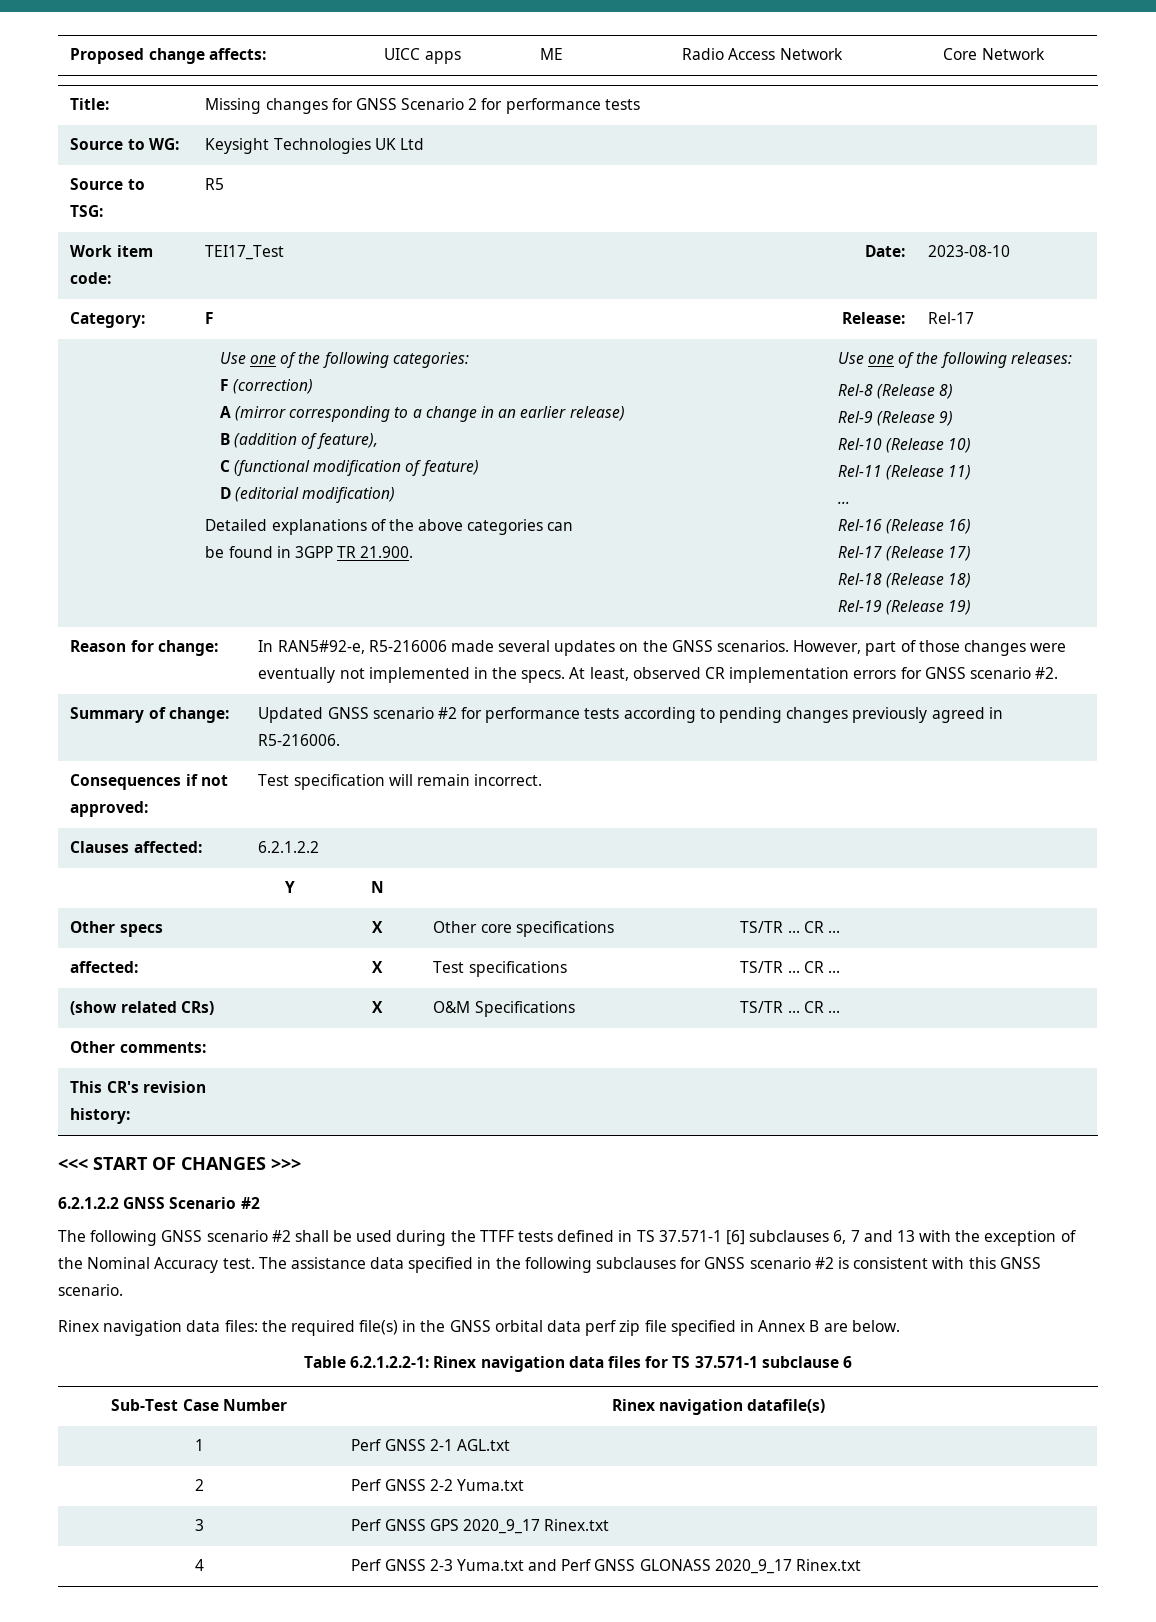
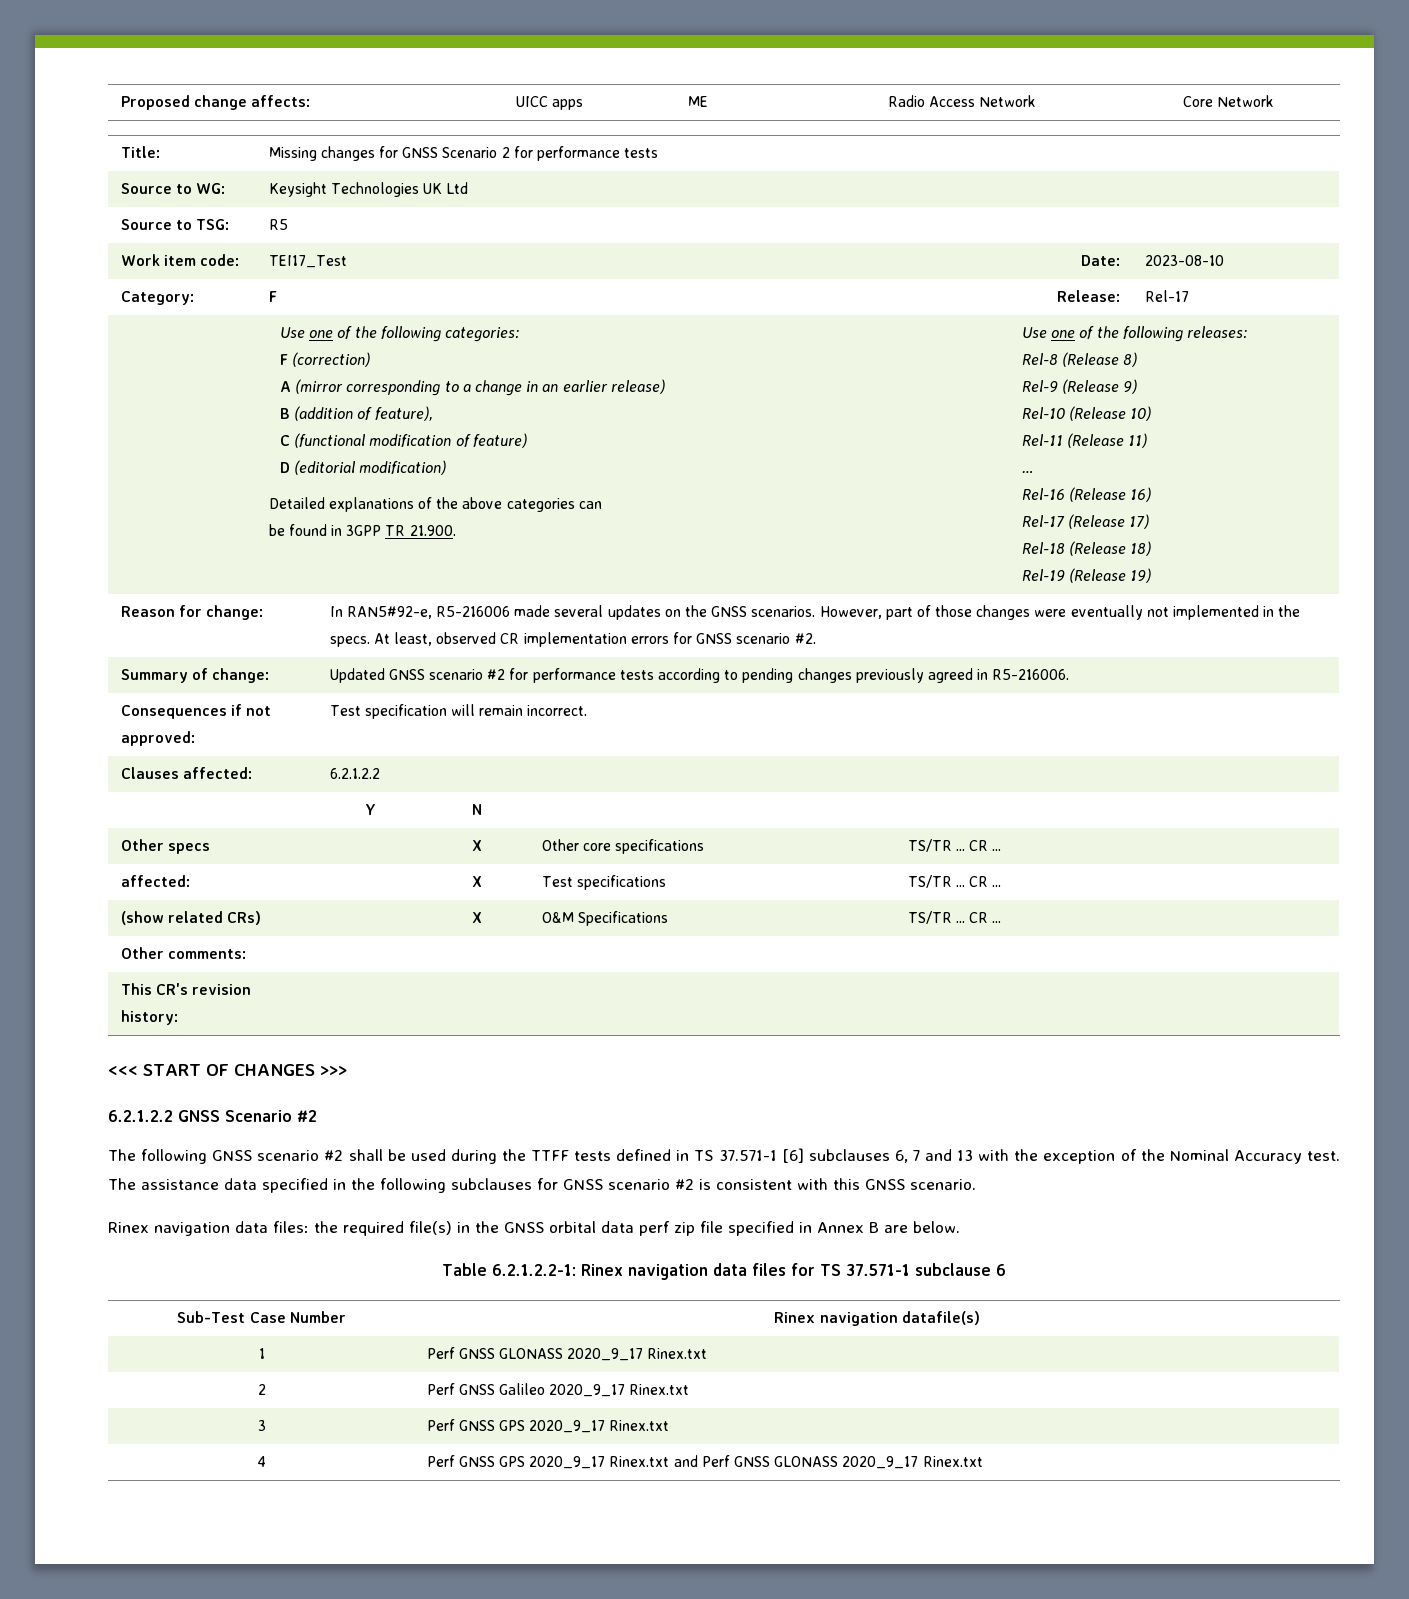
- 1 | Perf GNSS 2-1 AGL.txt
+ 1 | Perf GNSS GLONASS 2020_9_17 Rinex.txt
- 2 | Perf GNSS 2-2 Yuma.txt
+ 2 | Perf GNSS Galileo 2020_9_17 Rinex.txt
- 4 | Perf GNSS 2-3 Yuma.txt and Perf GNSS GLONASS 2020_9_17 Rinex.txt
+ 4 | Perf GNSS GPS 2020_9_17 Rinex.txt and Perf GNSS GLONASS 2020_9_17 Rinex.txt

